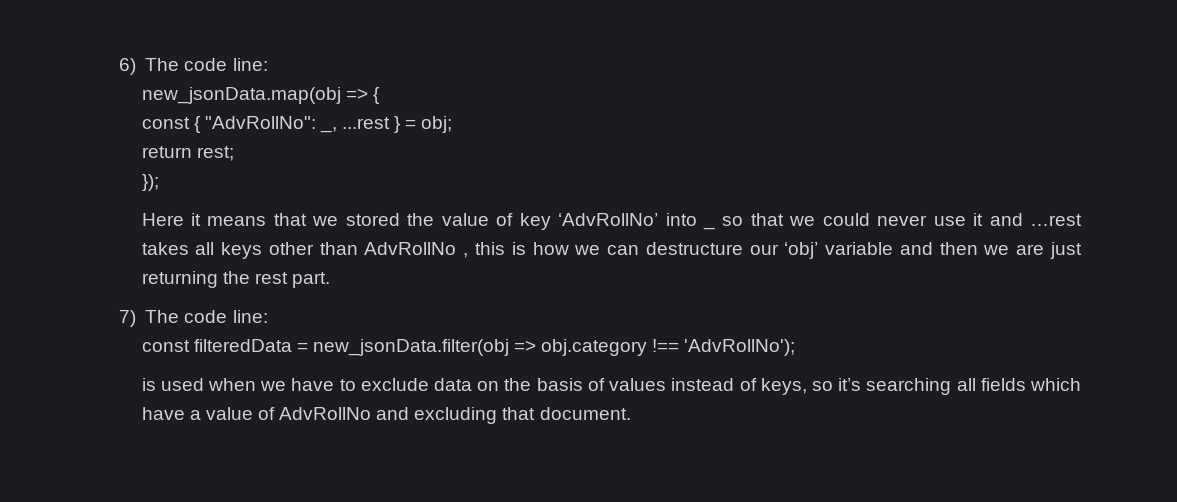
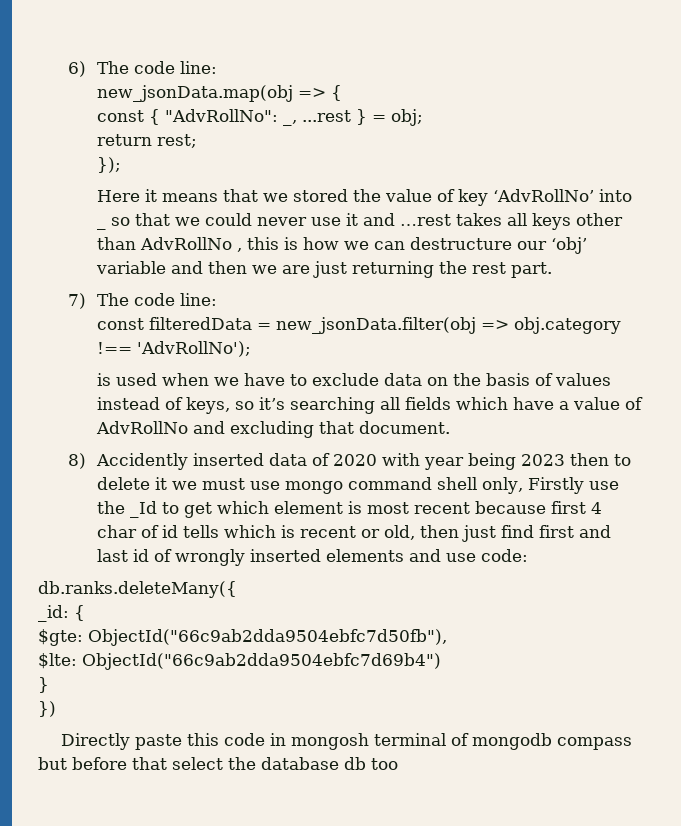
+ 8) Accidently inserted data of 2020 with year being 2023 then to delete it we must use mongo command shell only, Firstly use the _Id to get which element is most recent because first 4 char of id tells which is recent or old, then just find first and last id of wrongly inserted elements and use code:
+ db.ranks.deleteMany({
+ _id: {
+ $gte: ObjectId("66c9ab2dda9504ebfc7d50fb"),
+ $lte: ObjectId("66c9ab2dda9504ebfc7d69b4")
+ }
+ })
+ Directly paste this code in mongosh terminal of mongodb compass but before that select the database db too

